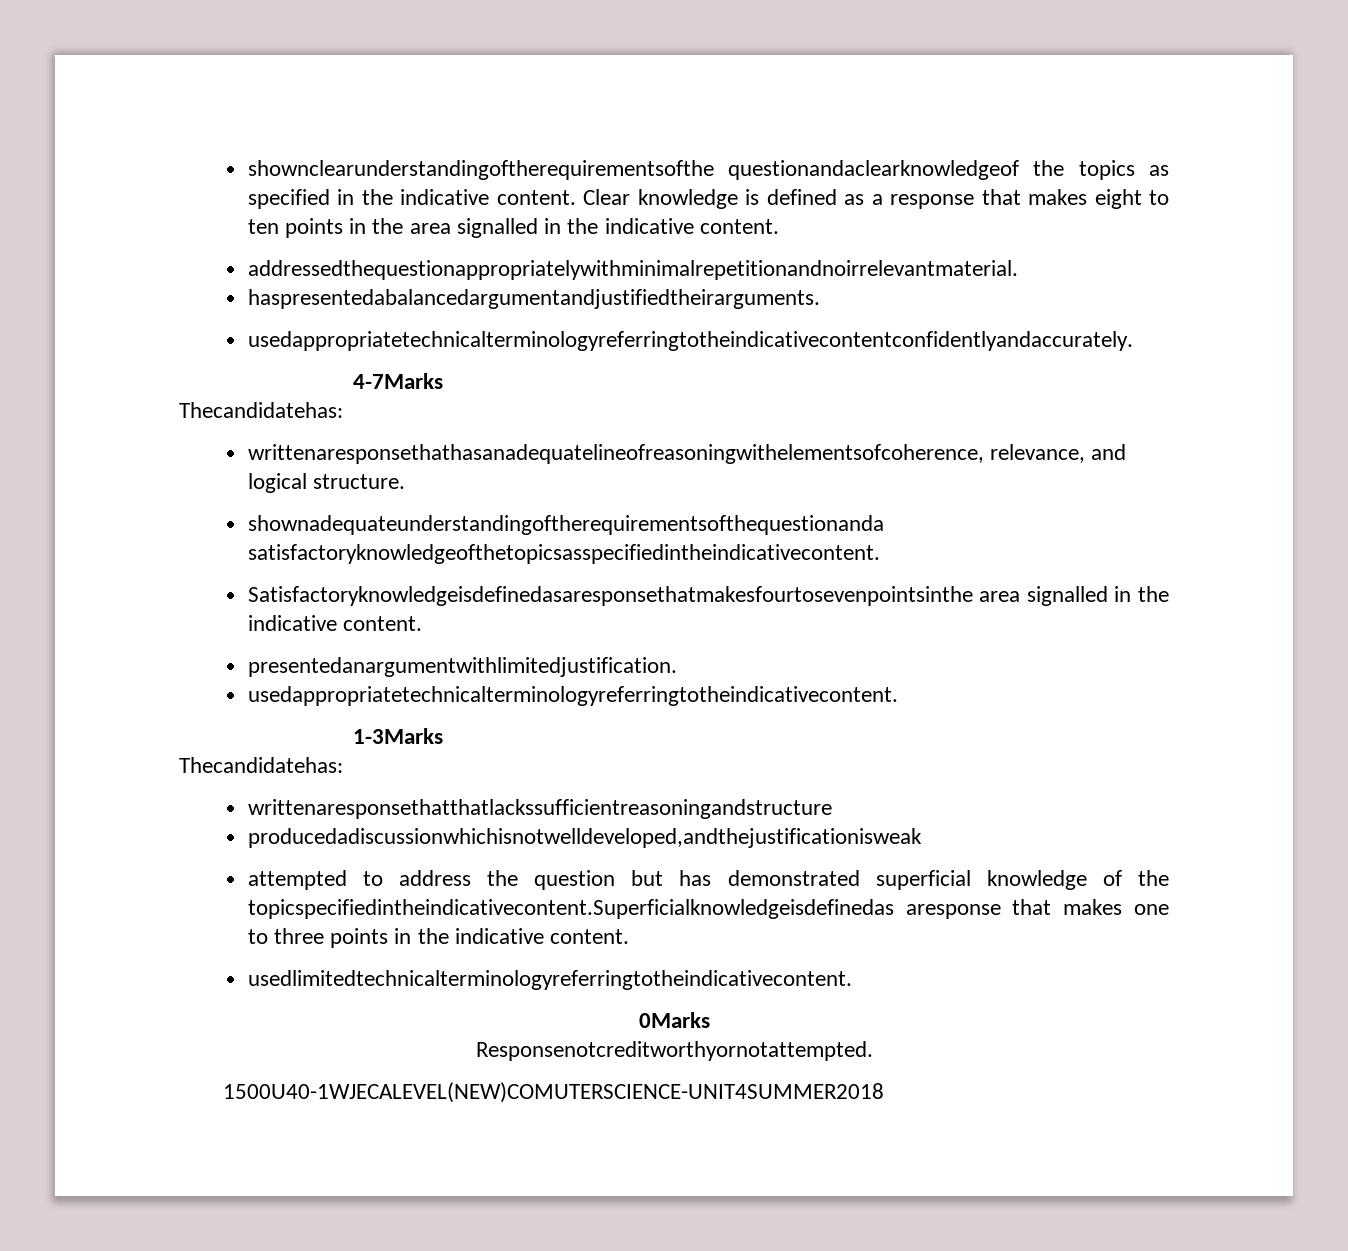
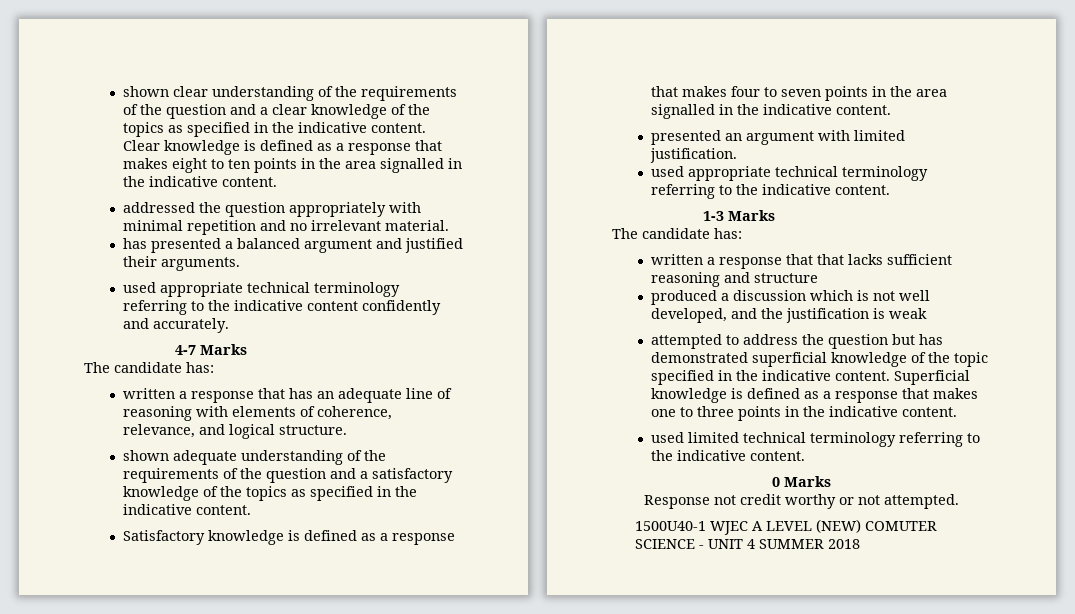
- shownclearunderstandingoftherequirementsofthe questionandaclearknowledgeof the topics as specified in the indicative content.
+ shown clear understanding of the requirements of the question and a clear knowledge of the topics as specified in the indicative content.
- addressedthequestionappropriatelywithminimalrepetitionandnoirrelevantmaterial.
- haspresentedabalancedargumentandjustifiedtheirarguments.
- usedappropriatetechnicalterminologyreferringtotheindicativecontentconfidentlyandaccurately.
- 4-7Marks
- Thecandidatehas:
- writtenaresponsethathasanadequatelineofreasoningwithelementsofcoherence, relevance, and logical structure.
- shownadequateunderstandingoftherequirementsofthequestionanda satisfactoryknowledgeofthetopicsasspecifiedintheindicativecontent.
- Satisfactoryknowledgeisdefinedasaresponsethatmakesfourtosevenpointsinthe area signalled in the indicative content.
- presentedanargumentwithlimitedjustification.
- usedappropriatetechnicalterminologyreferringtotheindicativecontent.
- 1-3Marks
- Thecandidatehas:
- writtenaresponsethatthatlackssufficientreasoningandstructure
- producedadiscussionwhichisnotwelldeveloped,andthejustificationisweak
+ addressed the question appropriately with minimal repetition and no irrelevant material.
+ has presented a balanced argument and justified their arguments.
+ used appropriate technical terminology referring to the indicative content confidently and accurately.
+ 4-7 Marks
+ The candidate has:
+ written a response that has an adequate line of reasoning with elements of coherence, relevance, and logical structure.
+ shown adequate understanding of the requirements of the question and a satisfactory knowledge of the topics as specified in the indicative content.
+ Satisfactory knowledge is defined as a response that makes four to seven points in the area signalled in the indicative content.
+ presented an argument with limited justification.
+ used appropriate technical terminology referring to the indicative content.
+ 1-3 Marks
+ The candidate has:
+ written a response that that lacks sufficient reasoning and structure
+ produced a discussion which is not well developed, and the justification is weak
- attempted to address the question but has demonstrated superficial knowledge of the topicspecifiedintheindicativecontent.Superficialknowledgeisdefinedas aresponse that makes one to three points in the indicative content.
+ attempted to address the question but has demonstrated superficial knowledge of the topic specified in the indicative content. Superficial knowledge is defined as a response that makes one to three points in the indicative content.
- usedlimitedtechnicalterminologyreferringtotheindicativecontent.
- 0Marks
- Responsenotcreditworthyornotattempted.
- 1500U40-1WJECALEVEL(NEW)COMUTERSCIENCE-UNIT4SUMMER2018
+ used limited technical terminology referring to the indicative content.
+ 0 Marks
+ Response not credit worthy or not attempted.
+ 1500U40-1 WJEC A LEVEL (NEW) COMUTER SCIENCE - UNIT 4 SUMMER 2018

